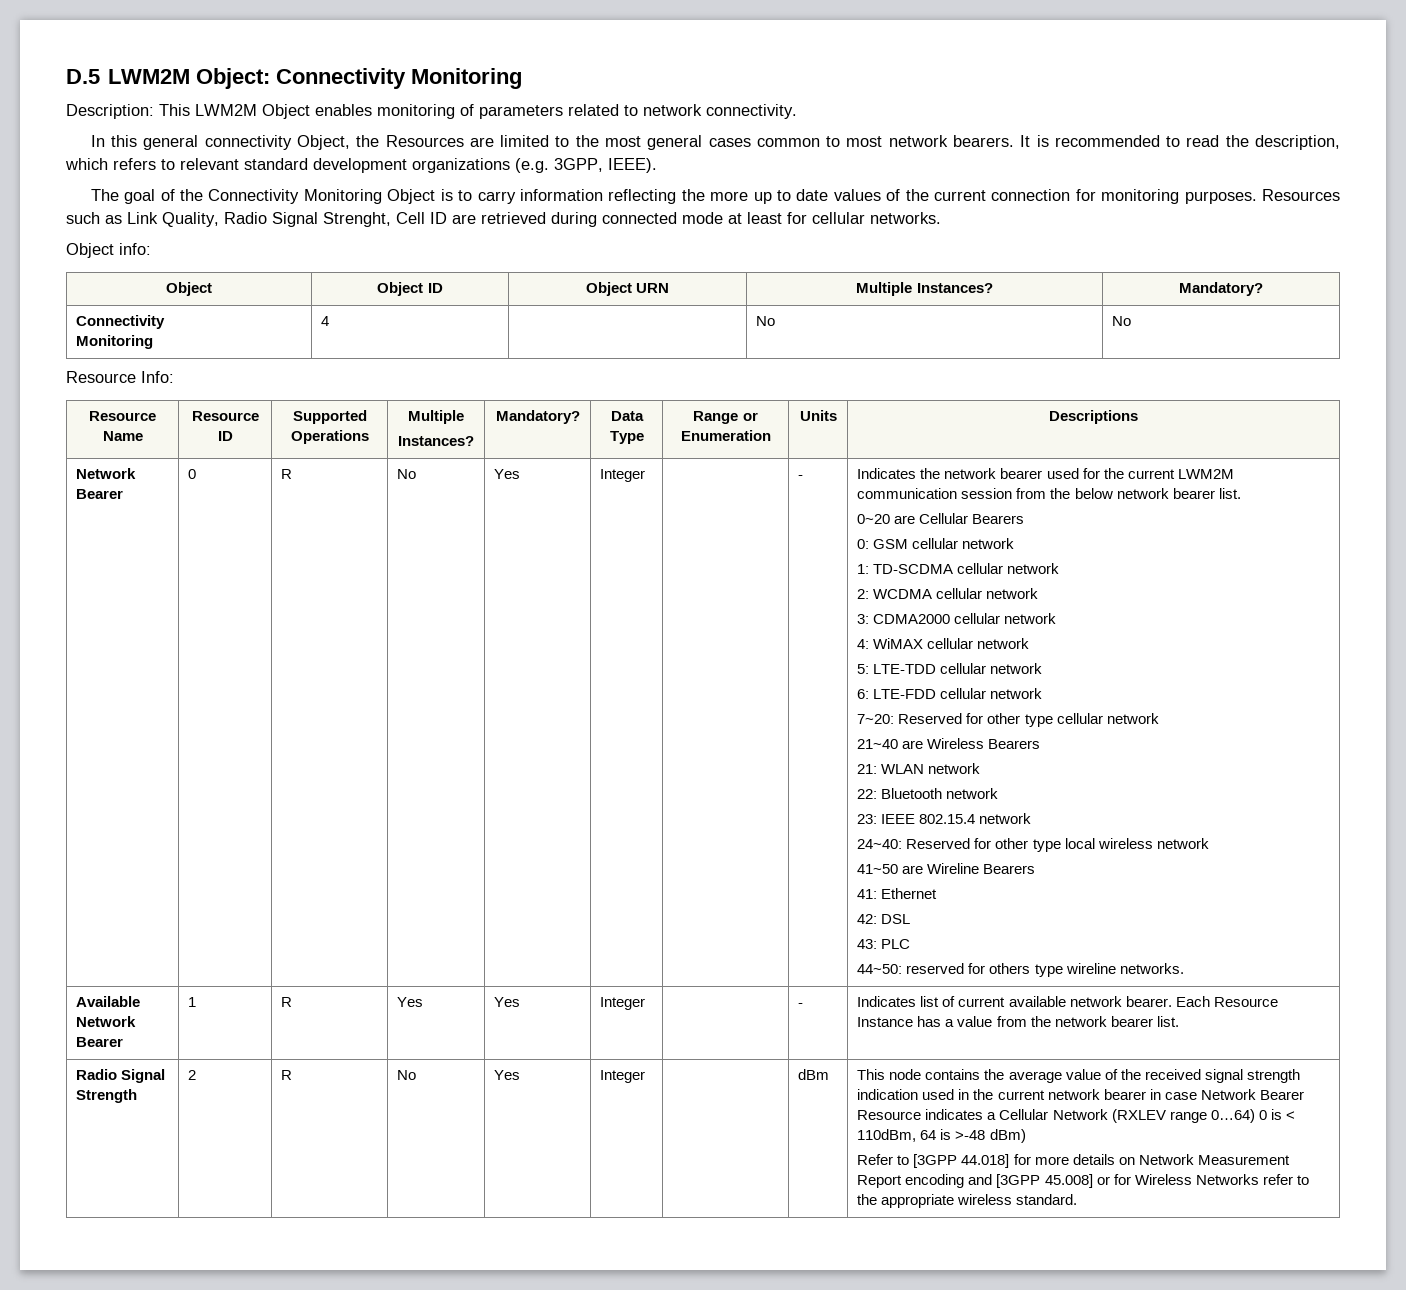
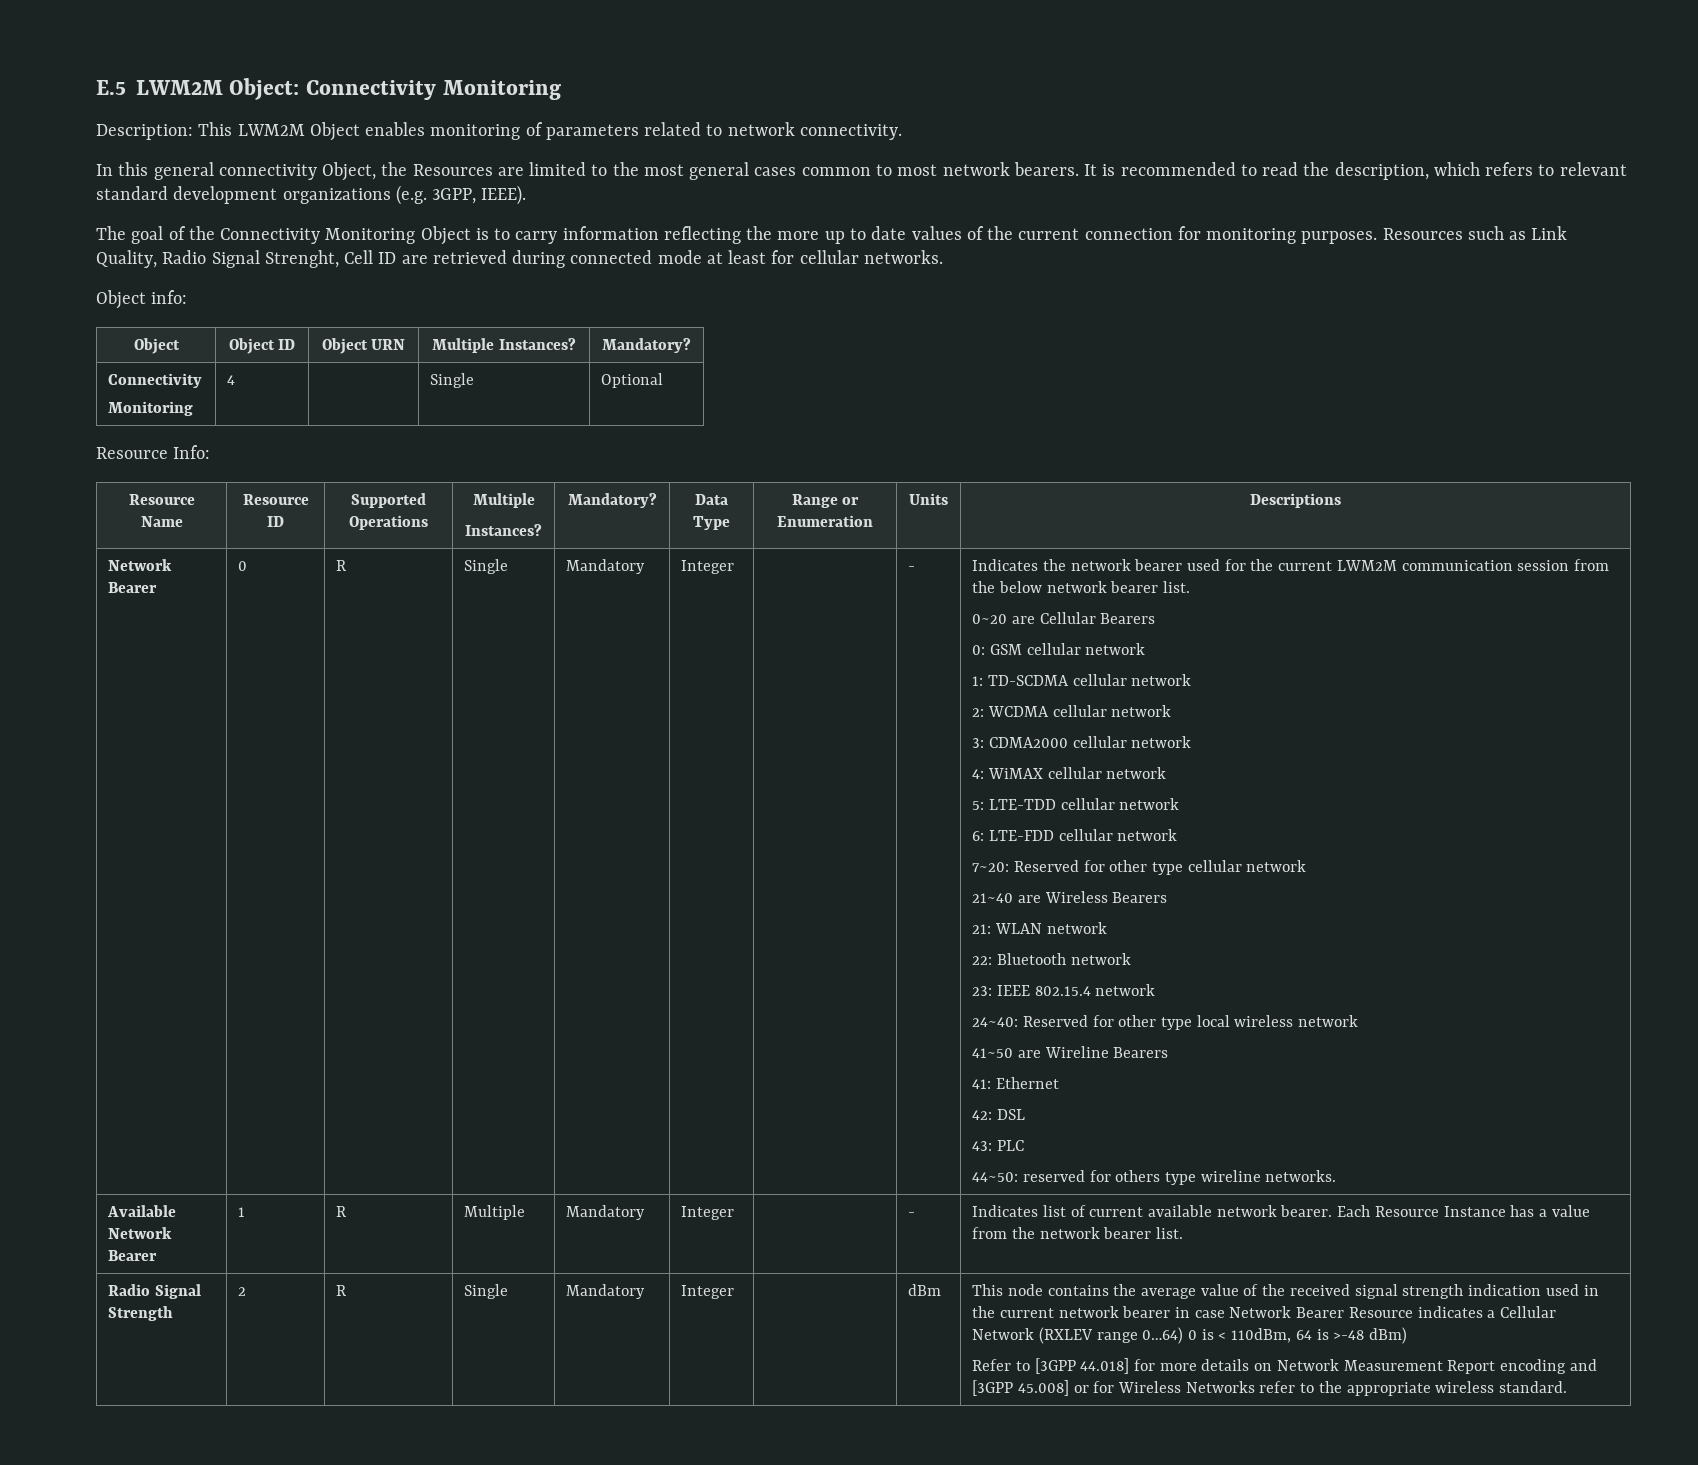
- D.5 LWM2M Object: Connectivity Monitoring
+ E.5 LWM2M Object: Connectivity Monitoring
  Object | Object ID | Object URN | Multiple Instances? | Mandatory?
  Connectivity
- Monitoring | 4 | | No | No
+ Monitoring | 4 | | Single | Optional
- 0 | R | No | Yes
+ 0 | R | Single | Mandatory
- Available Network Bearer | 1 | R | Yes | Yes | Integer | | - | Indicates list of current available network bearer. Each Resource Instance has a value from the network bearer list.
+ Available Network Bearer | 1 | R | Multiple | Mandatory | Integer | | - | Indicates list of current available network bearer. Each Resource Instance has a value from the network bearer list.
- 2 | R | No | Yes
+ 2 | R | Single | Mandatory

